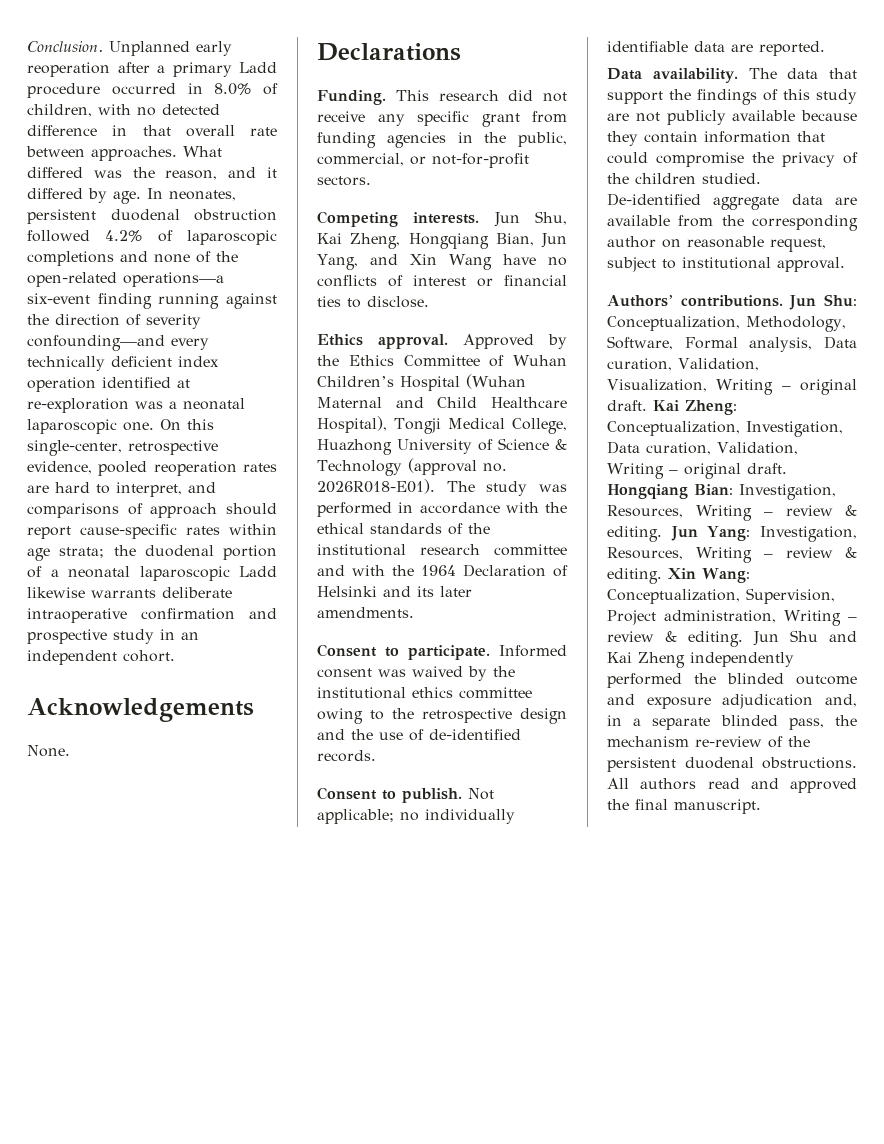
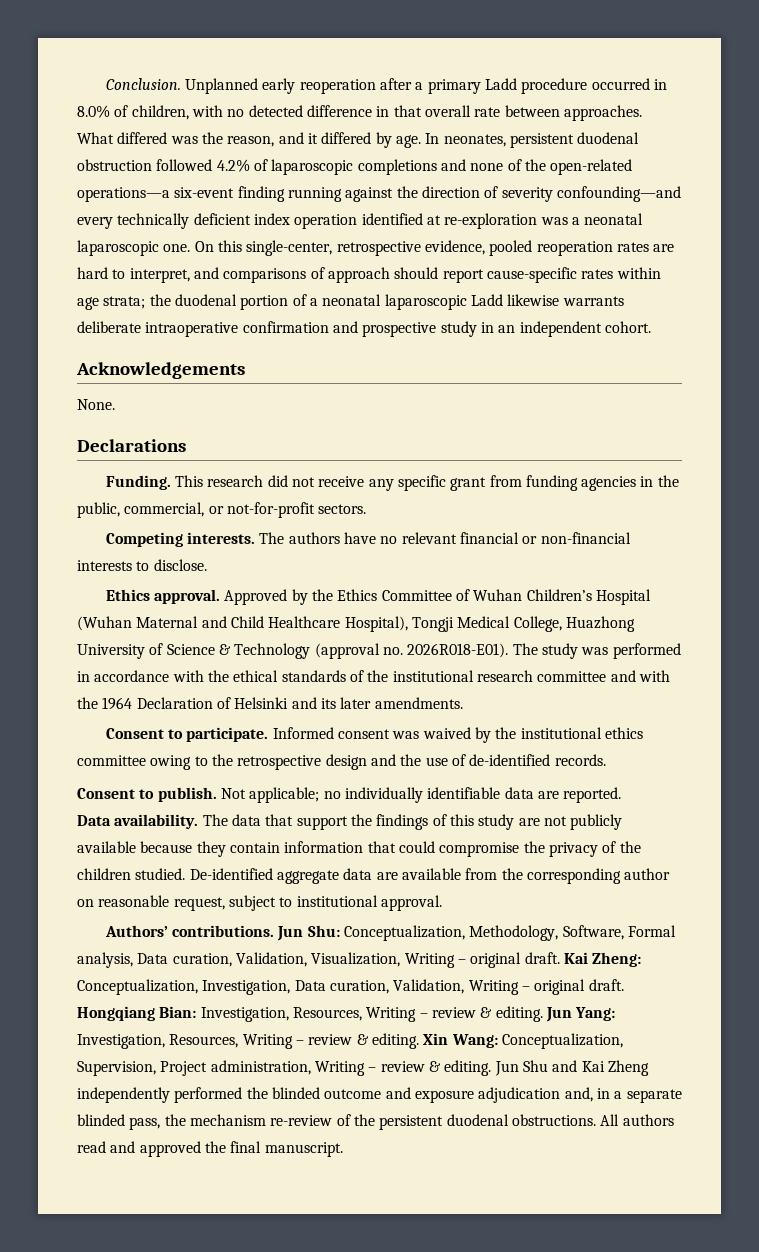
- Jun Shu, Kai Zheng, Hongqiang Bian, Jun Yang, and Xin Wang have no conflicts of interest or financial ties to disclose.
+ The authors have no relevant financial or non-financial interests to disclose.

